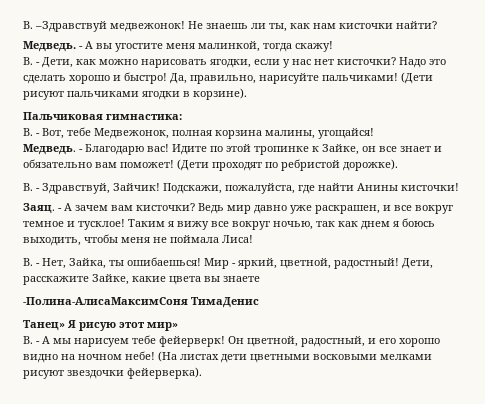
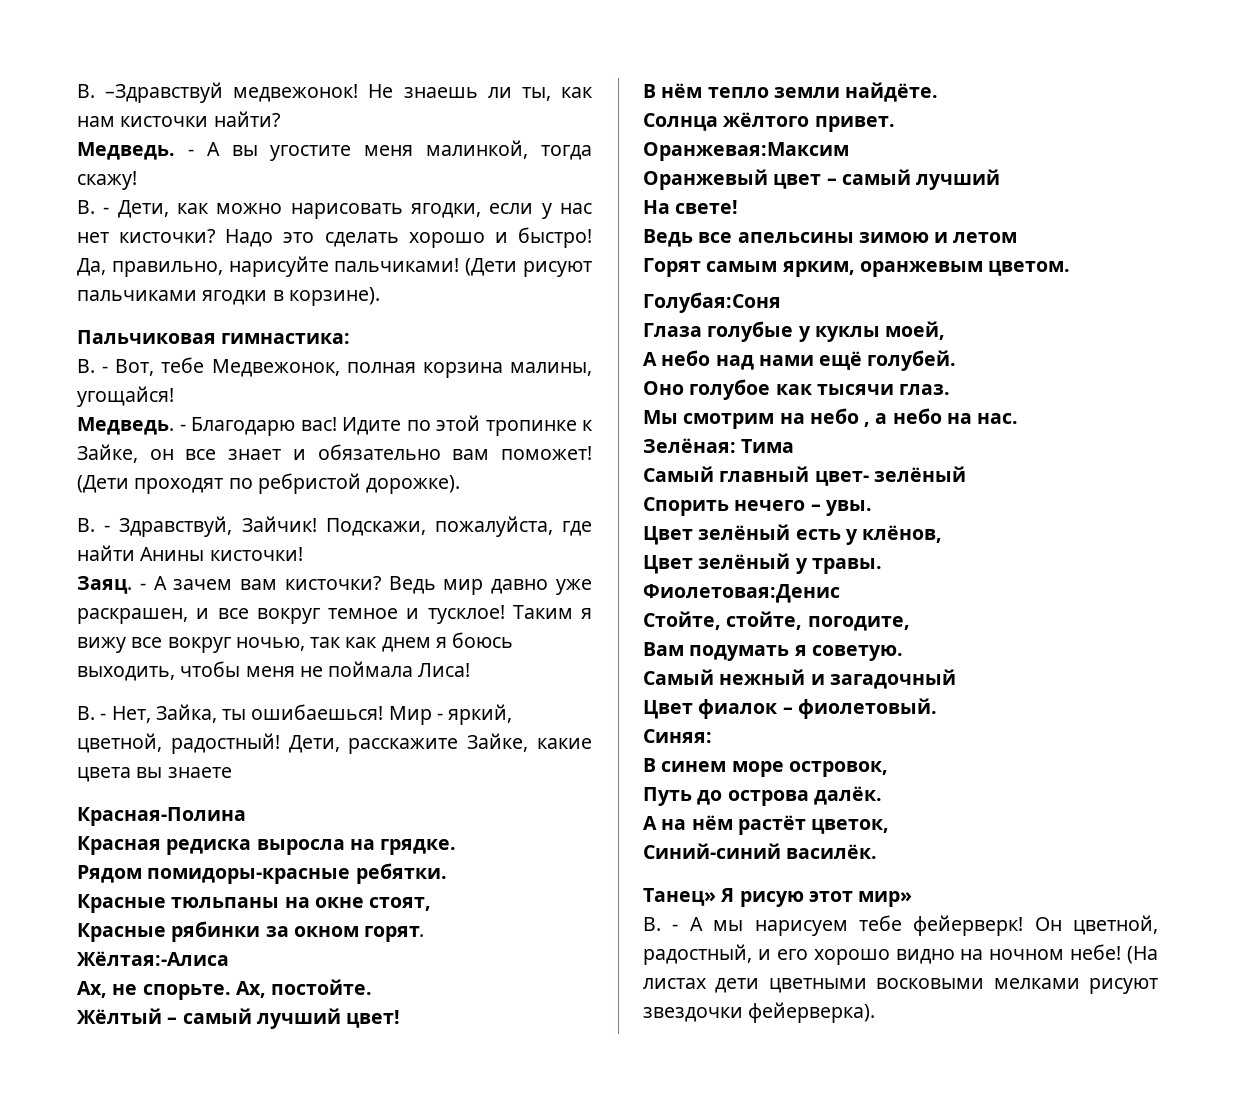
- -Полина-АлисаМаксимСоня ТимаДенис
+ Красная-Полина
+ Красная редиска выросла на грядке.
+ Рядом помидоры-красные ребятки.
+ Красные тюльпаны на окне стоят,
+ Красные рябинки за окном горят.
+ Жёлтая:-Алиса
+ Ах, не спорьте. Ах, постойте.
+ Жёлтый – самый лучший цвет!
+ В нём тепло земли найдёте.
+ Солнца жёлтого привет.
+ Оранжевая:Максим
+ Оранжевый цвет – самый лучший
+ На свете!
+ Ведь все апельсины зимою и летом
+ Горят самым ярким, оранжевым цветом.
+ Голубая:Соня
+ Глаза голубые у куклы моей,
+ А небо над нами ещё голубей.
+ Оно голубое как тысячи глаз.
+ Мы смотрим на небо , а небо на нас.
+ Зелёная: Тима
+ Самый главный цвет- зелёный
+ Спорить нечего – увы.
+ Цвет зелёный есть у клёнов,
+ Цвет зелёный у травы.
+ Фиолетовая:Денис
+ Стойте, стойте, погодите,
+ Вам подумать я советую.
+ Самый нежный и загадочный
+ Цвет фиалок – фиолетовый.
+ Синяя:
+ В синем море островок,
+ Путь до острова далёк.
+ А на нём растёт цветок,
+ Синий-синий василёк.

